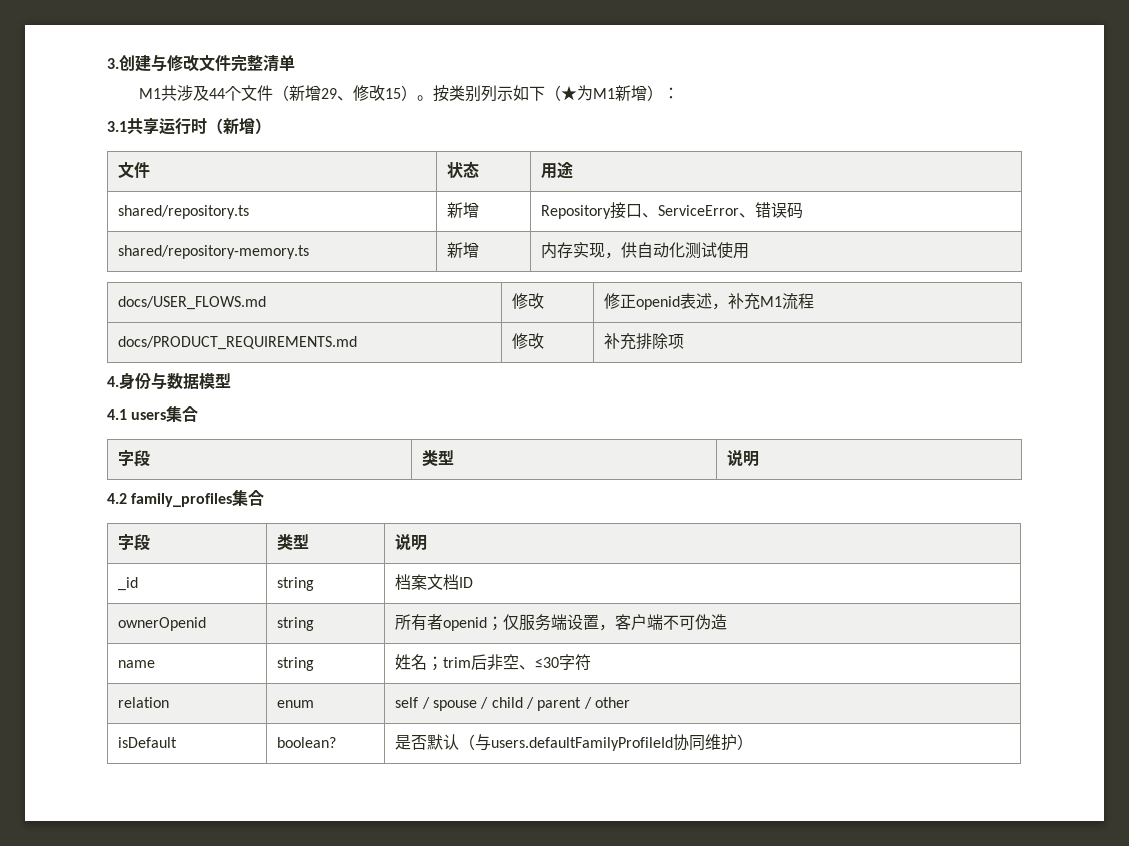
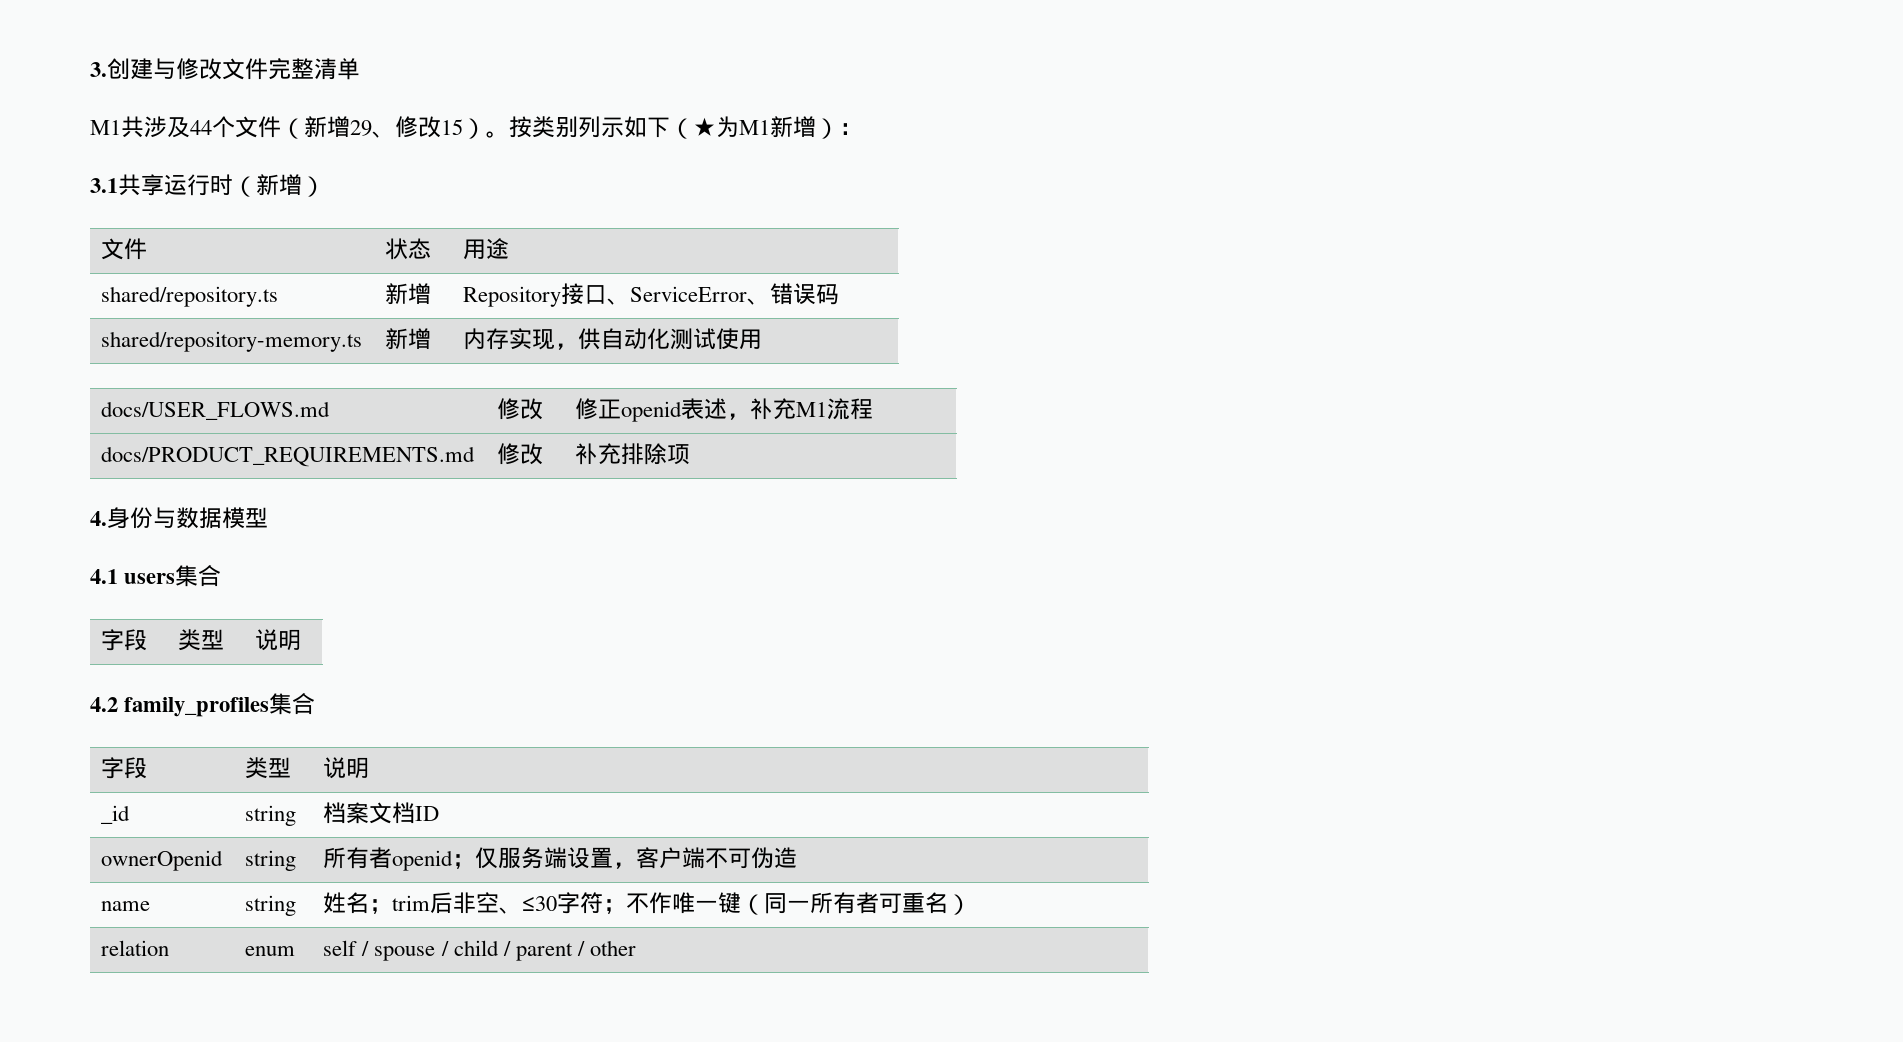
- name | string | 姓名；trim后非空、≤30字符
+ name | string | 姓名；trim后非空、≤30字符；不作唯一键（同一所有者可重名）
- isDefault | boolean? | 是否默认（与users.defaultFamilyProfileId协同维护）

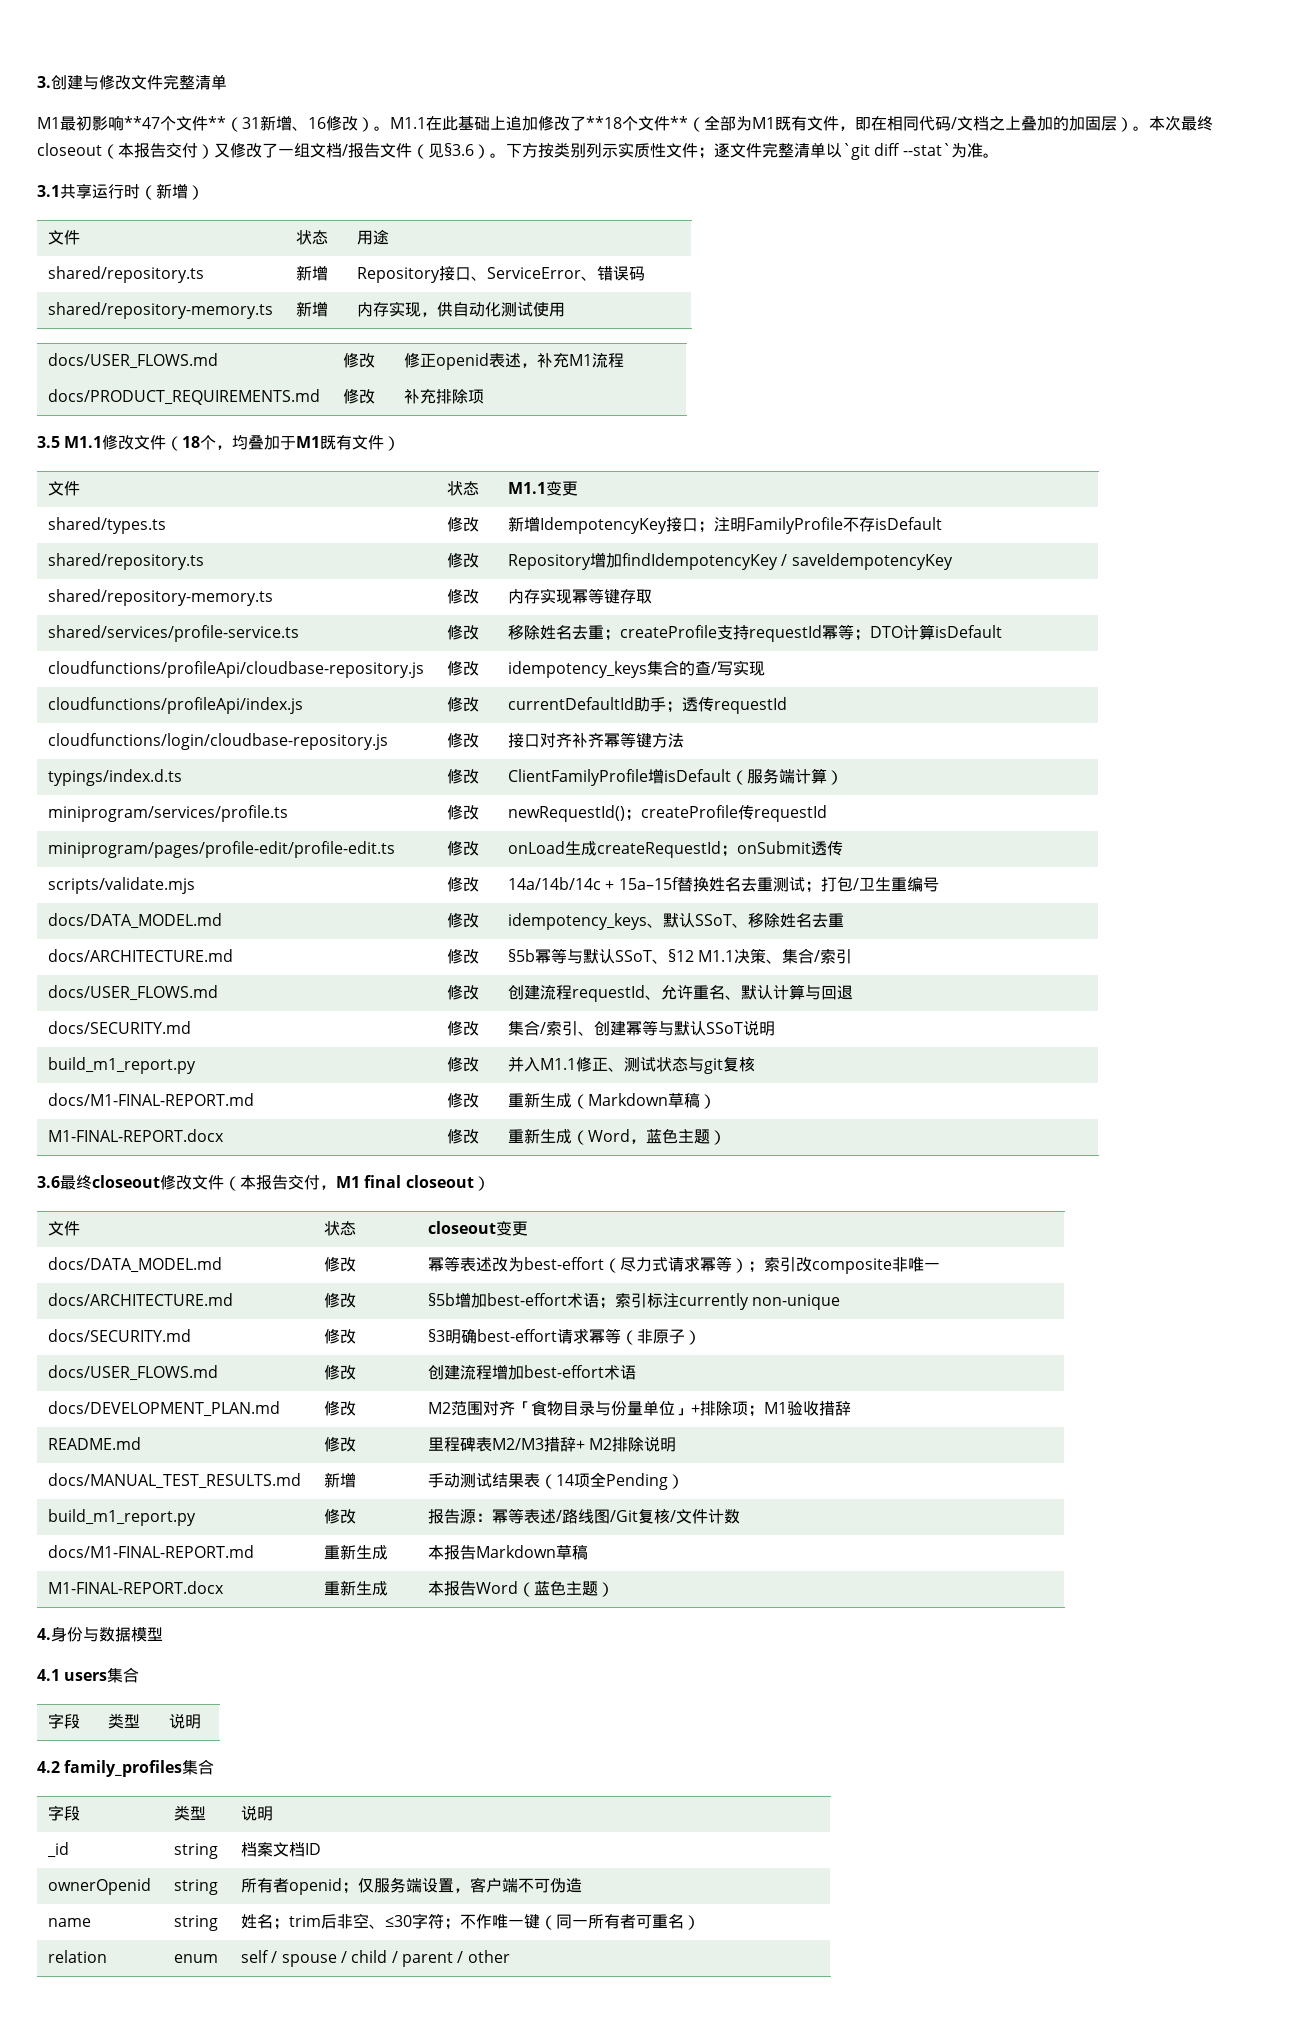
- M1共涉及44个文件（新增29、修改15）。按类别列示如下（★为M1新增）：
+ M1最初影响**47个文件**（31新增、16修改）。M1.1在此基础上追加修改了**18个文件**（全部为M1既有文件，即在相同代码/文档之上叠加的加固层）。本次最终closeout（本报告交付）又修改了一组文档/报告文件（见§3.6）。下方按类别列示实质性文件；逐文件完整清单以`git diff --stat`为准。
+ 3.5 M1.1修改文件（18个，均叠加于M1既有文件）
+ 文件 | 状态 | M1.1变更
+ shared/types.ts | 修改 | 新增IdempotencyKey接口；注明FamilyProfile不存isDefault
+ shared/repository.ts | 修改 | Repository增加findIdempotencyKey / saveIdempotencyKey
+ shared/repository-memory.ts | 修改 | 内存实现幂等键存取
+ shared/services/profile-service.ts | 修改 | 移除姓名去重；createProfile支持requestId幂等；DTO计算isDefault
+ cloudfunctions/profileApi/cloudbase-repository.js | 修改 | idempotency_keys集合的查/写实现
+ cloudfunctions/profileApi/index.js | 修改 | currentDefaultId助手；透传requestId
+ cloudfunctions/login/cloudbase-repository.js | 修改 | 接口对齐补齐幂等键方法
+ typings/index.d.ts | 修改 | ClientFamilyProfile增isDefault（服务端计算）
+ miniprogram/services/profile.ts | 修改 | newRequestId()；createProfile传requestId
+ miniprogram/pages/profile-edit/profile-edit.ts | 修改 | onLoad生成createRequestId；onSubmit透传
+ scripts/validate.mjs | 修改 | 14a/14b/14c + 15a–15f替换姓名去重测试；打包/卫生重编号
+ docs/DATA_MODEL.md | 修改 | idempotency_keys、默认SSoT、移除姓名去重
+ docs/ARCHITECTURE.md | 修改 | §5b幂等与默认SSoT、§12 M1.1决策、集合/索引
+ docs/USER_FLOWS.md | 修改 | 创建流程requestId、允许重名、默认计算与回退
+ docs/SECURITY.md | 修改 | 集合/索引、创建幂等与默认SSoT说明
+ build_m1_report.py | 修改 | 并入M1.1修正、测试状态与git复核
+ docs/M1-FINAL-REPORT.md | 修改 | 重新生成（Markdown草稿）
+ M1-FINAL-REPORT.docx | 修改 | 重新生成（Word，蓝色主题）
+ 3.6最终closeout修改文件（本报告交付，M1 final closeout）
+ 文件 | 状态 | closeout变更
+ docs/DATA_MODEL.md | 修改 | 幂等表述改为best-effort（尽力式请求幂等）；索引改composite非唯一
+ docs/ARCHITECTURE.md | 修改 | §5b增加best-effort术语；索引标注currently non-unique
+ docs/SECURITY.md | 修改 | §3明确best-effort请求幂等（非原子）
+ docs/USER_FLOWS.md | 修改 | 创建流程增加best-effort术语
+ docs/DEVELOPMENT_PLAN.md | 修改 | M2范围对齐「食物目录与份量单位」+排除项；M1验收措辞
+ README.md | 修改 | 里程碑表M2/M3措辞+ M2排除说明
+ docs/MANUAL_TEST_RESULTS.md | 新增 | 手动测试结果表（14项全Pending）
+ build_m1_report.py | 修改 | 报告源：幂等表述/路线图/Git复核/文件计数
+ docs/M1-FINAL-REPORT.md | 重新生成 | 本报告Markdown草稿
+ M1-FINAL-REPORT.docx | 重新生成 | 本报告Word（蓝色主题）

